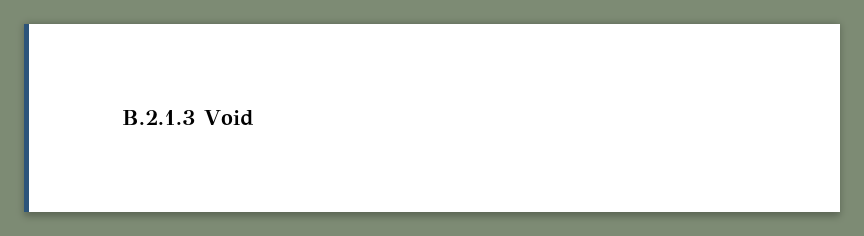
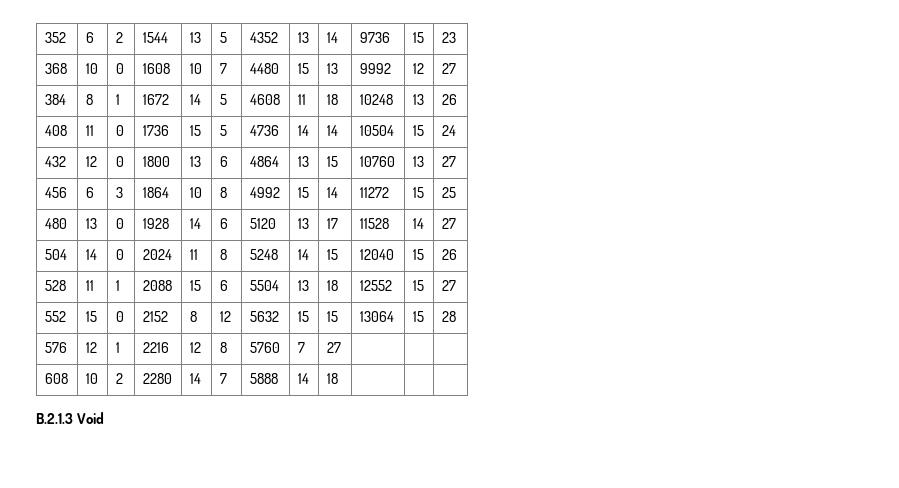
+ 352 | 6 | 2 | 1544 | 13 | 5 | 4352 | 13 | 14 | 9736 | 15 | 23
+ 368 | 10 | 0 | 1608 | 10 | 7 | 4480 | 15 | 13 | 9992 | 12 | 27
+ 384 | 8 | 1 | 1672 | 14 | 5 | 4608 | 11 | 18 | 10248 | 13 | 26
+ 408 | 11 | 0 | 1736 | 15 | 5 | 4736 | 14 | 14 | 10504 | 15 | 24
+ 432 | 12 | 0 | 1800 | 13 | 6 | 4864 | 13 | 15 | 10760 | 13 | 27
+ 456 | 6 | 3 | 1864 | 10 | 8 | 4992 | 15 | 14 | 11272 | 15 | 25
+ 480 | 13 | 0 | 1928 | 14 | 6 | 5120 | 13 | 17 | 11528 | 14 | 27
+ 504 | 14 | 0 | 2024 | 11 | 8 | 5248 | 14 | 15 | 12040 | 15 | 26
+ 528 | 11 | 1 | 2088 | 15 | 6 | 5504 | 13 | 18 | 12552 | 15 | 27
+ 552 | 15 | 0 | 2152 | 8 | 12 | 5632 | 15 | 15 | 13064 | 15 | 28
+ 576 | 12 | 1 | 2216 | 12 | 8 | 5760 | 7 | 27 | | |
+ 608 | 10 | 2 | 2280 | 14 | 7 | 5888 | 14 | 18 | | |

